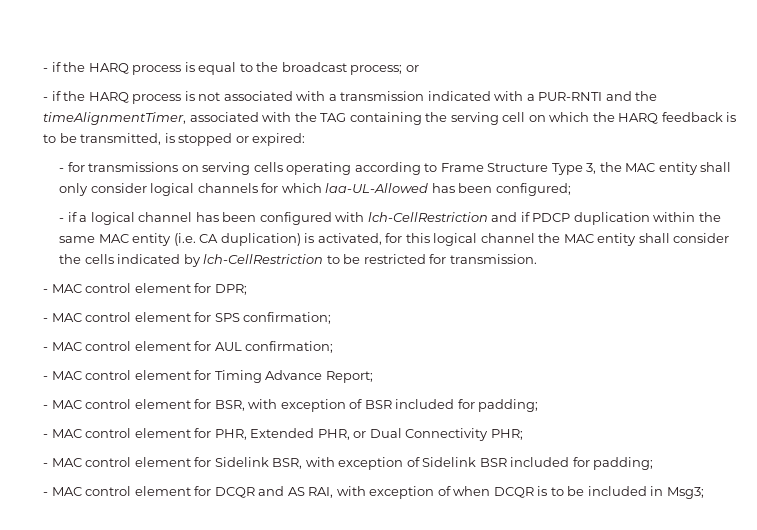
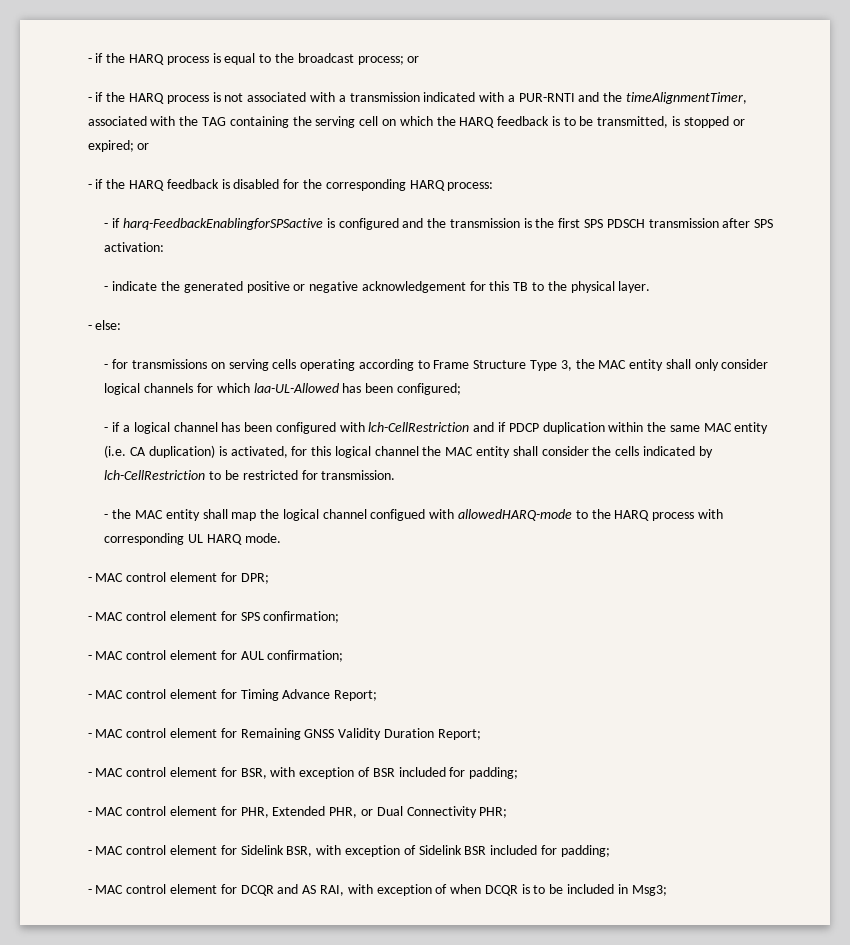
- - if the HARQ process is not associated with a transmission indicated with a PUR-RNTI and the timeAlignmentTimer, associated with the TAG containing the serving cell on which the HARQ feedback is to be transmitted, is stopped or expired:
+ - if the HARQ process is not associated with a transmission indicated with a PUR-RNTI and the timeAlignmentTimer, associated with the TAG containing the serving cell on which the HARQ feedback is to be transmitted, is stopped or expired; or
+ - if the HARQ feedback is disabled for the corresponding HARQ process:
+ - if harq-FeedbackEnablingforSPSactive is configured and the transmission is the first SPS PDSCH transmission after SPS activation:
+ - indicate the generated positive or negative acknowledgement for this TB to the physical layer.
+ - else:
+ - the MAC entity shall map the logical channel configued with allowedHARQ-mode to the HARQ process with corresponding UL HARQ mode.
+ - MAC control element for Remaining GNSS Validity Duration Report;

